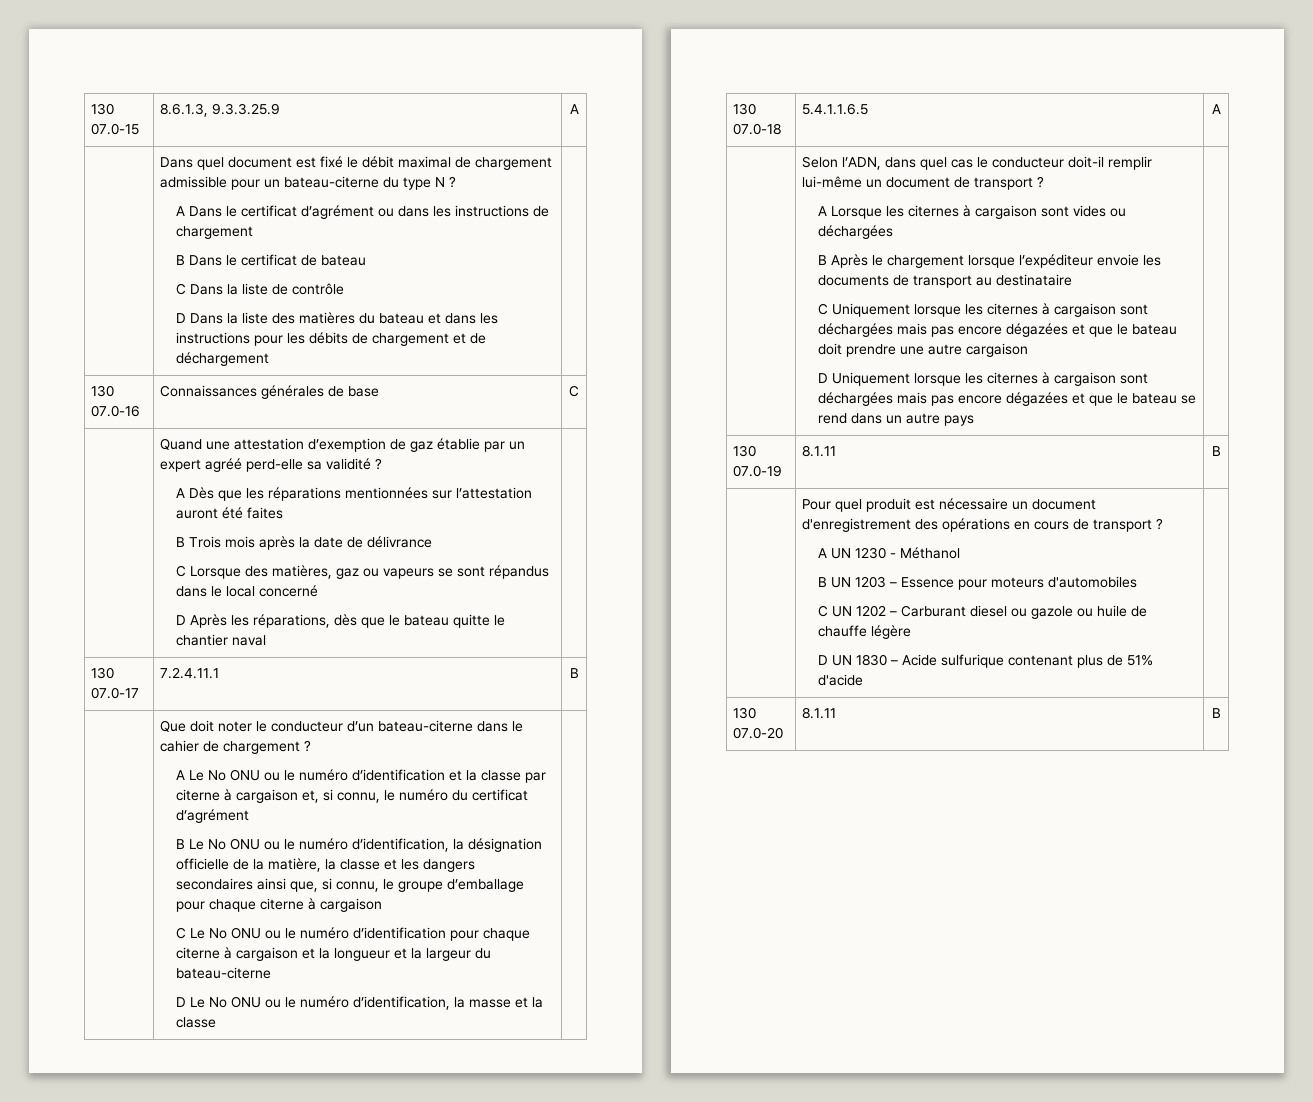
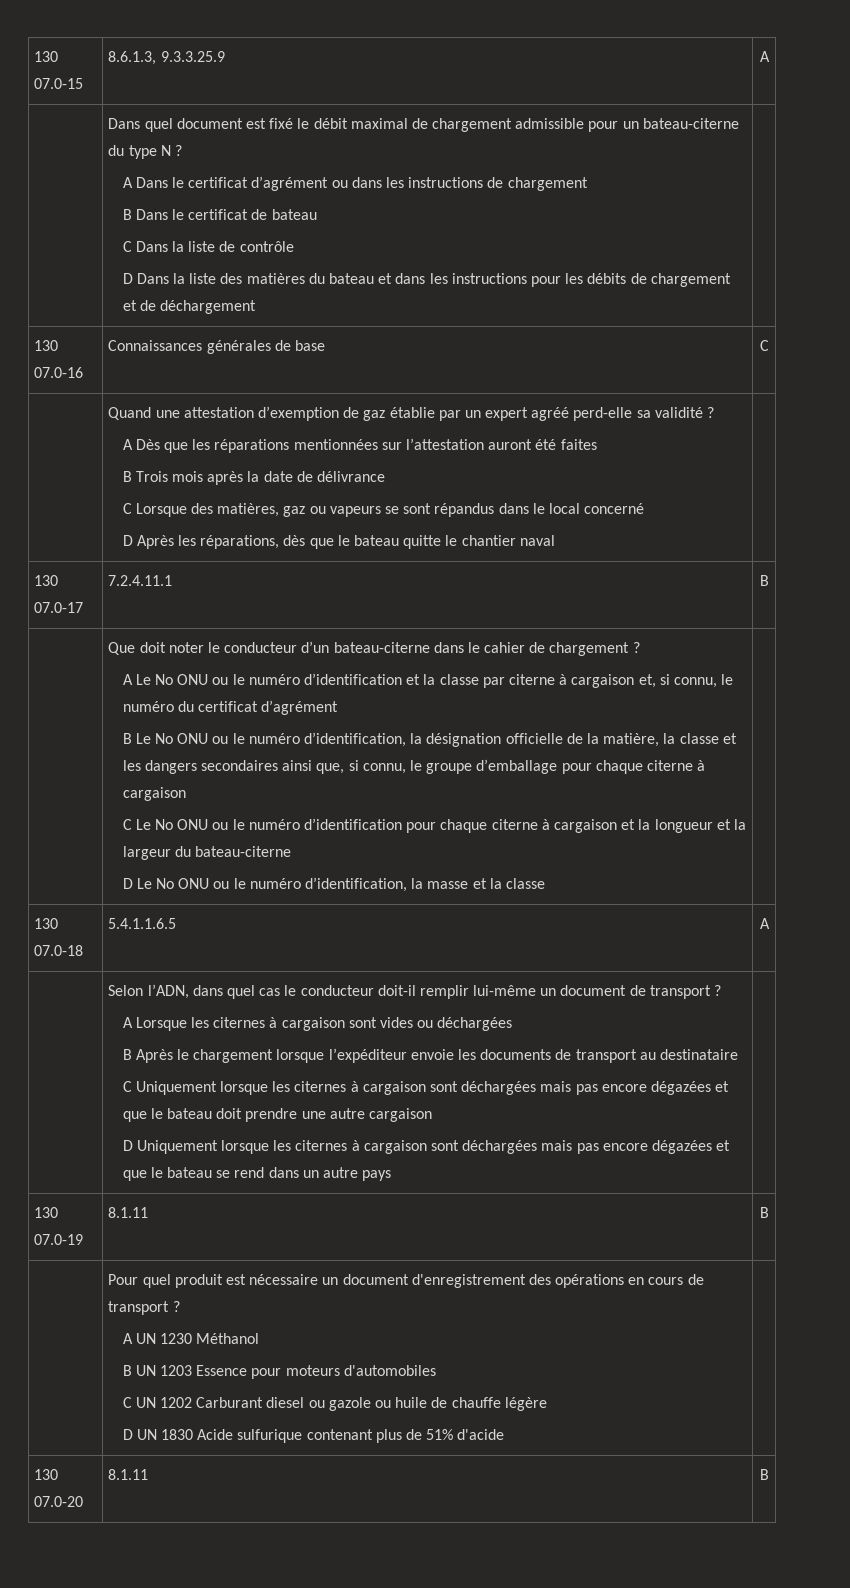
- A UN 1230 - Méthanol
+ A UN 1230 Méthanol
- B UN 1203 – Essence pour moteurs d'automobiles
+ B UN 1203 Essence pour moteurs d'automobiles
- C UN 1202 – Carburant diesel ou gazole ou huile de chauffe légère
+ C UN 1202 Carburant diesel ou gazole ou huile de chauffe légère
- D UN 1830 – Acide sulfurique contenant plus de 51% d'acide
+ D UN 1830 Acide sulfurique contenant plus de 51% d'acide

